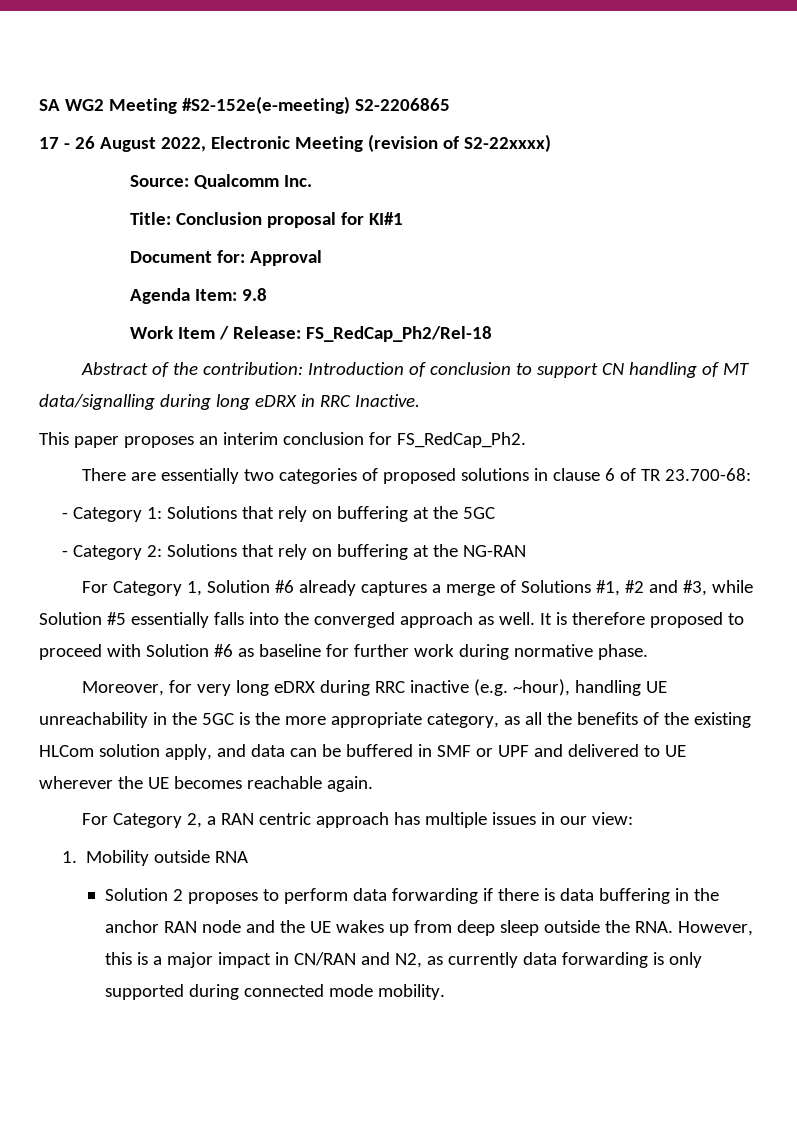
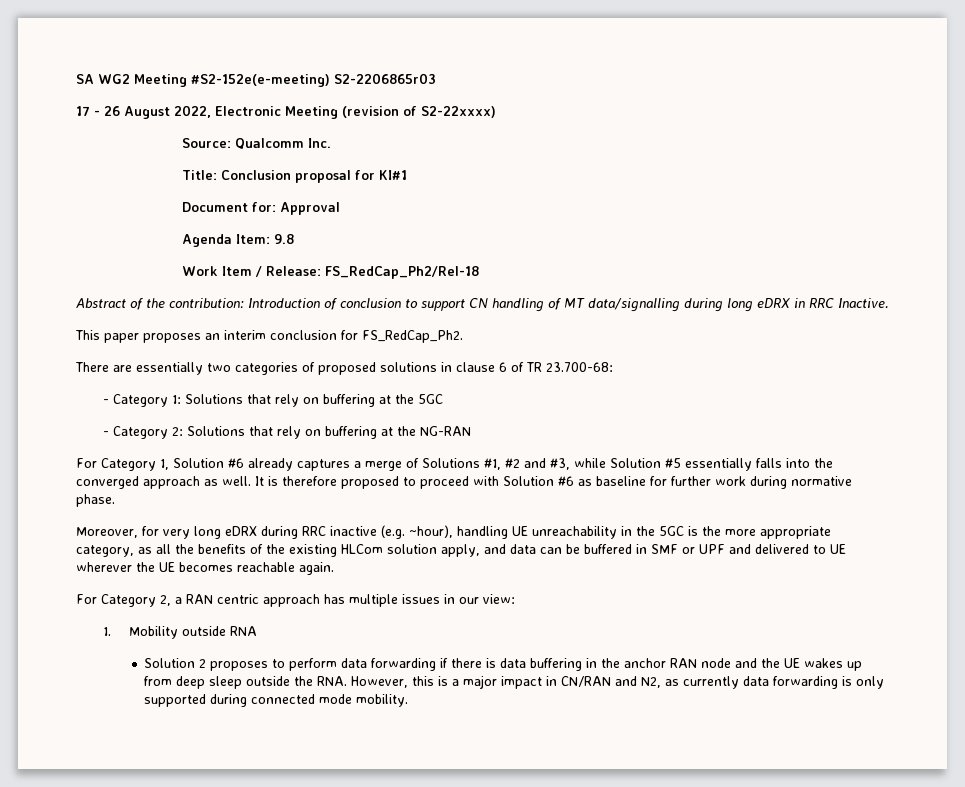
- SA WG2 Meeting #S2-152e(e-meeting) S2-2206865
+ SA WG2 Meeting #S2-152e(e-meeting) S2-2206865r03

